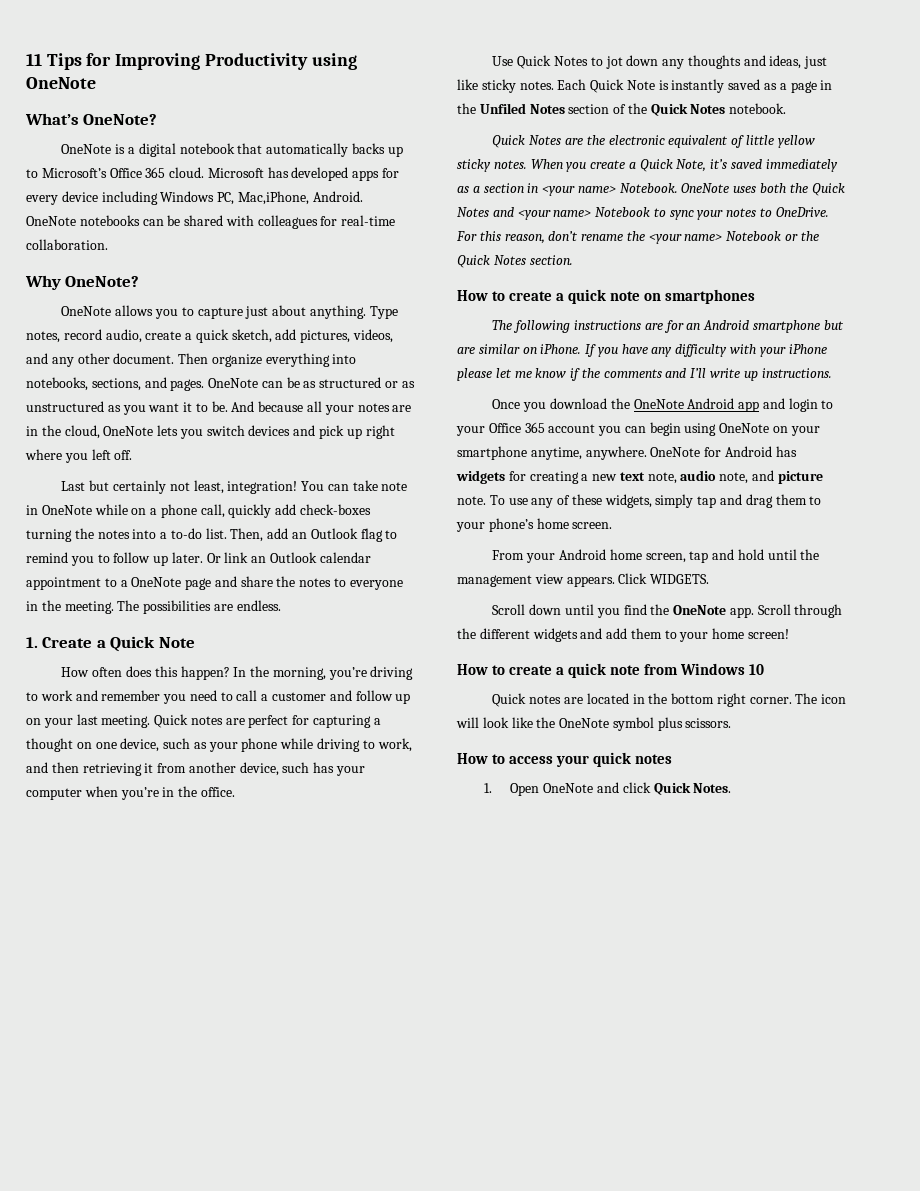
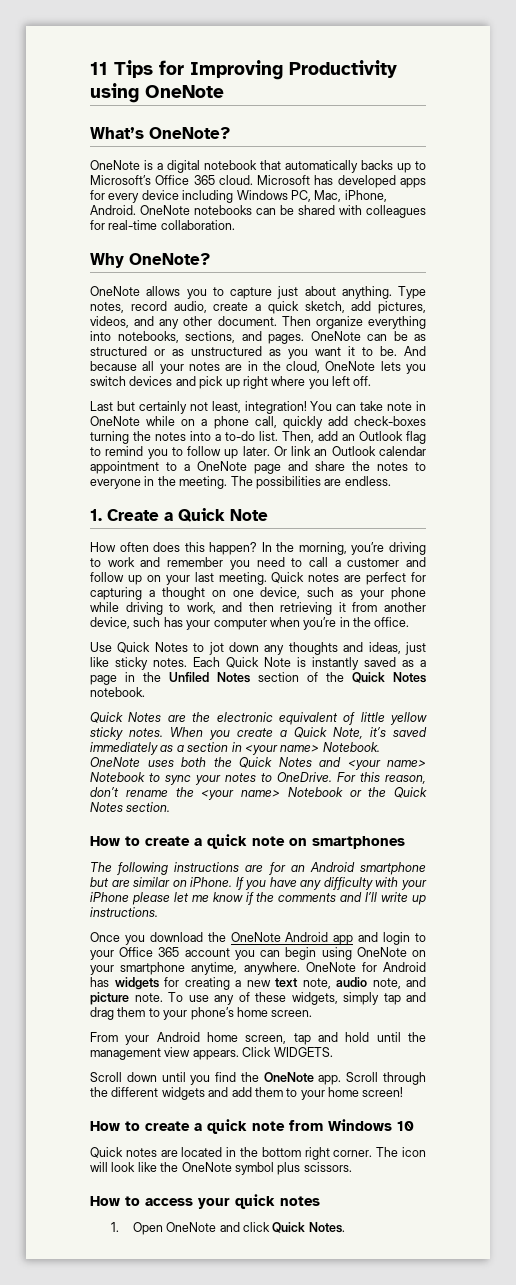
- Microsoft has developed apps for every device including Windows PC, Mac,iPhone, Android.
+ Microsoft has developed apps for every device including Windows PC, Mac, iPhone, Android.

